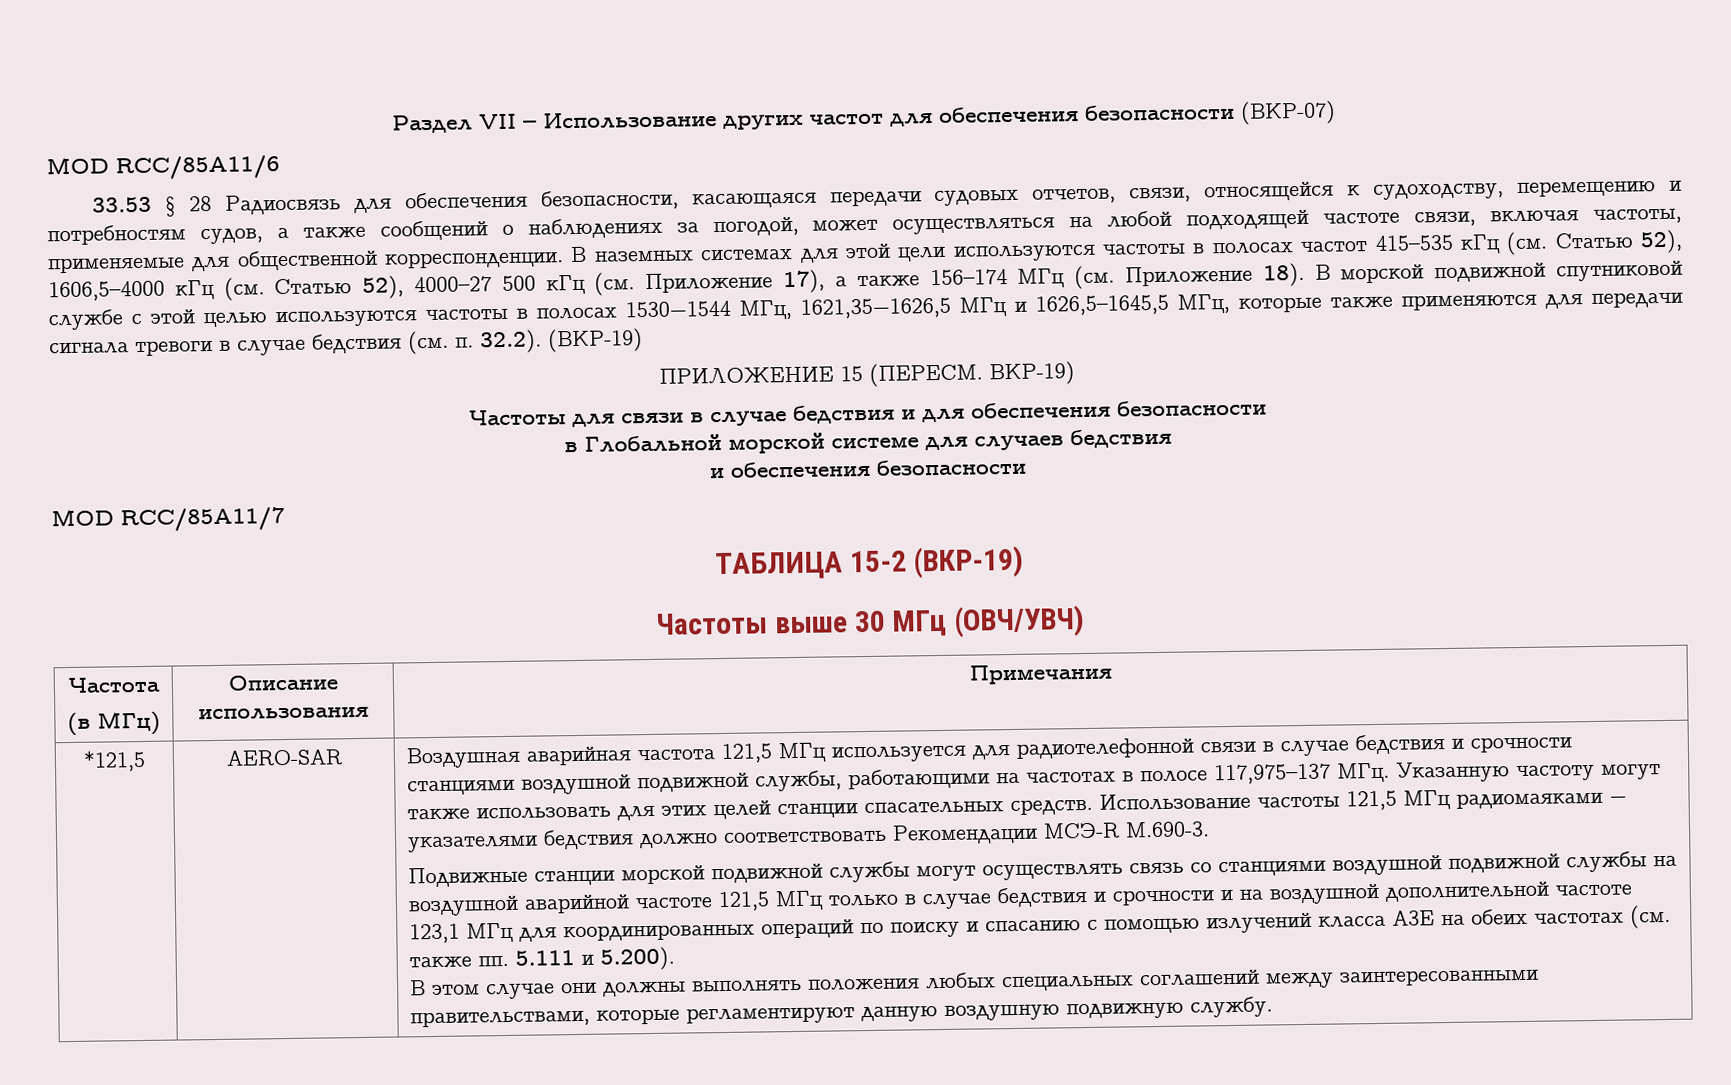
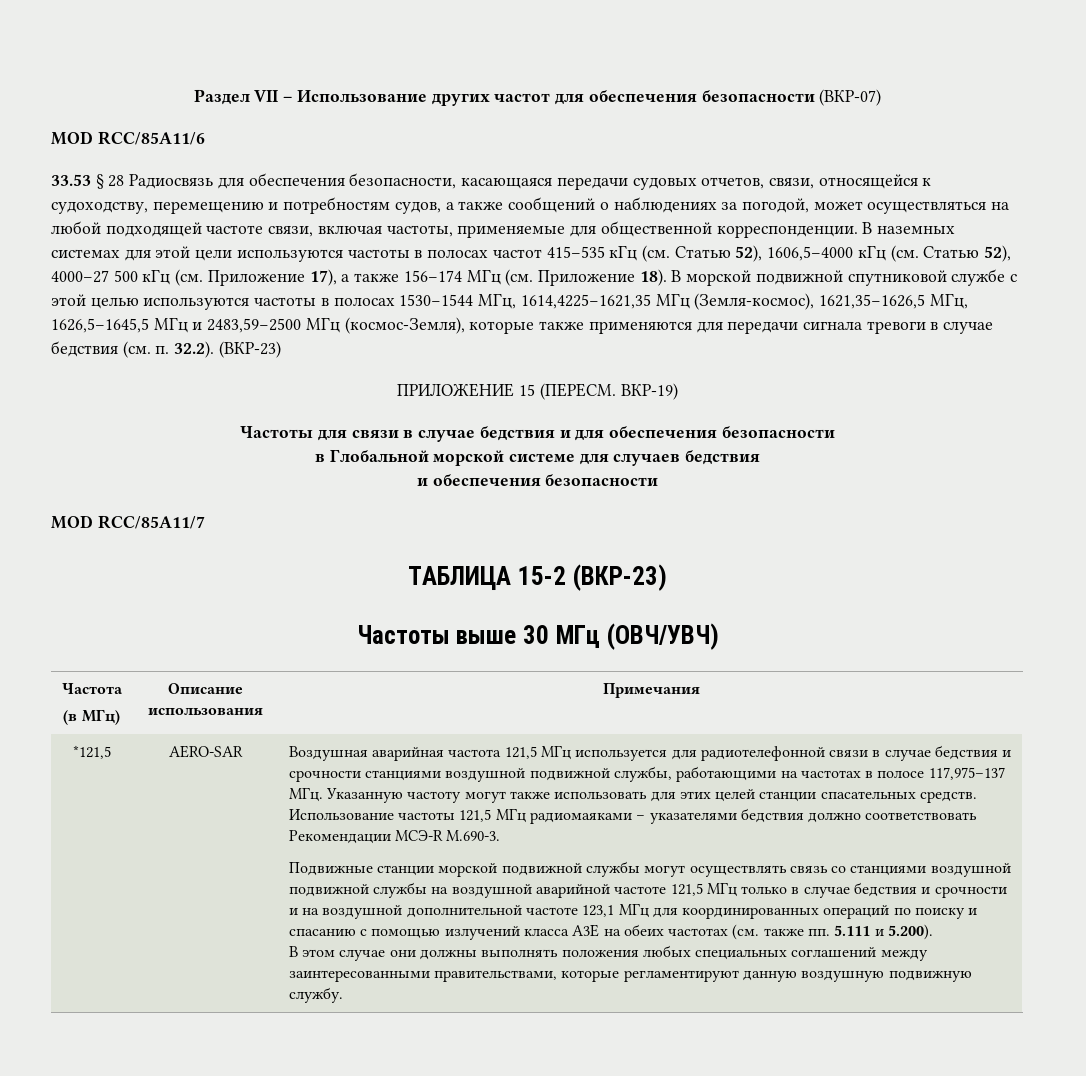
- В морской подвижной спутниковой службе с этой целью используются частоты в полосах 1530−1544 МГц, 1621,35−1626,5 МГц и 1626,5–1645,5 МГц, которые также применяются для передачи сигнала тревоги в случае бедствия (см. п. 32.2). (ВКР-19)
+ В морской подвижной спутниковой службе с этой целью используются частоты в полосах 1530−1544 МГц, 1614,4225−1621,35 МГц (Земля-космос), 1621,35−1626,5 МГц, 1626,5–1645,5 МГц и 2483,59−2500 МГц (космос-Земля), которые также применяются для передачи сигнала тревоги в случае бедствия (см. п. 32.2). (ВКР-23)
- ТАБЛИЦА 15-2 (ВКР-19)
+ ТАБЛИЦА 15-2 (ВКР-23)

